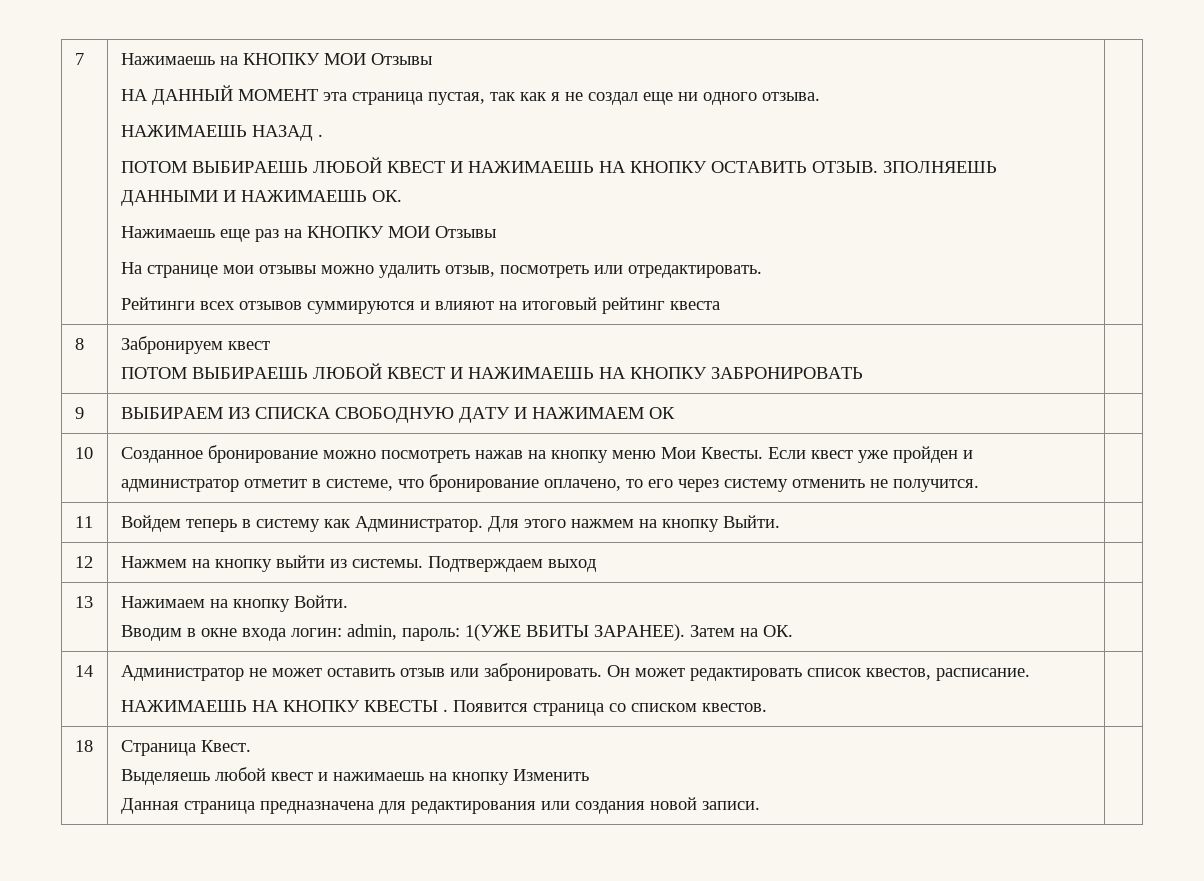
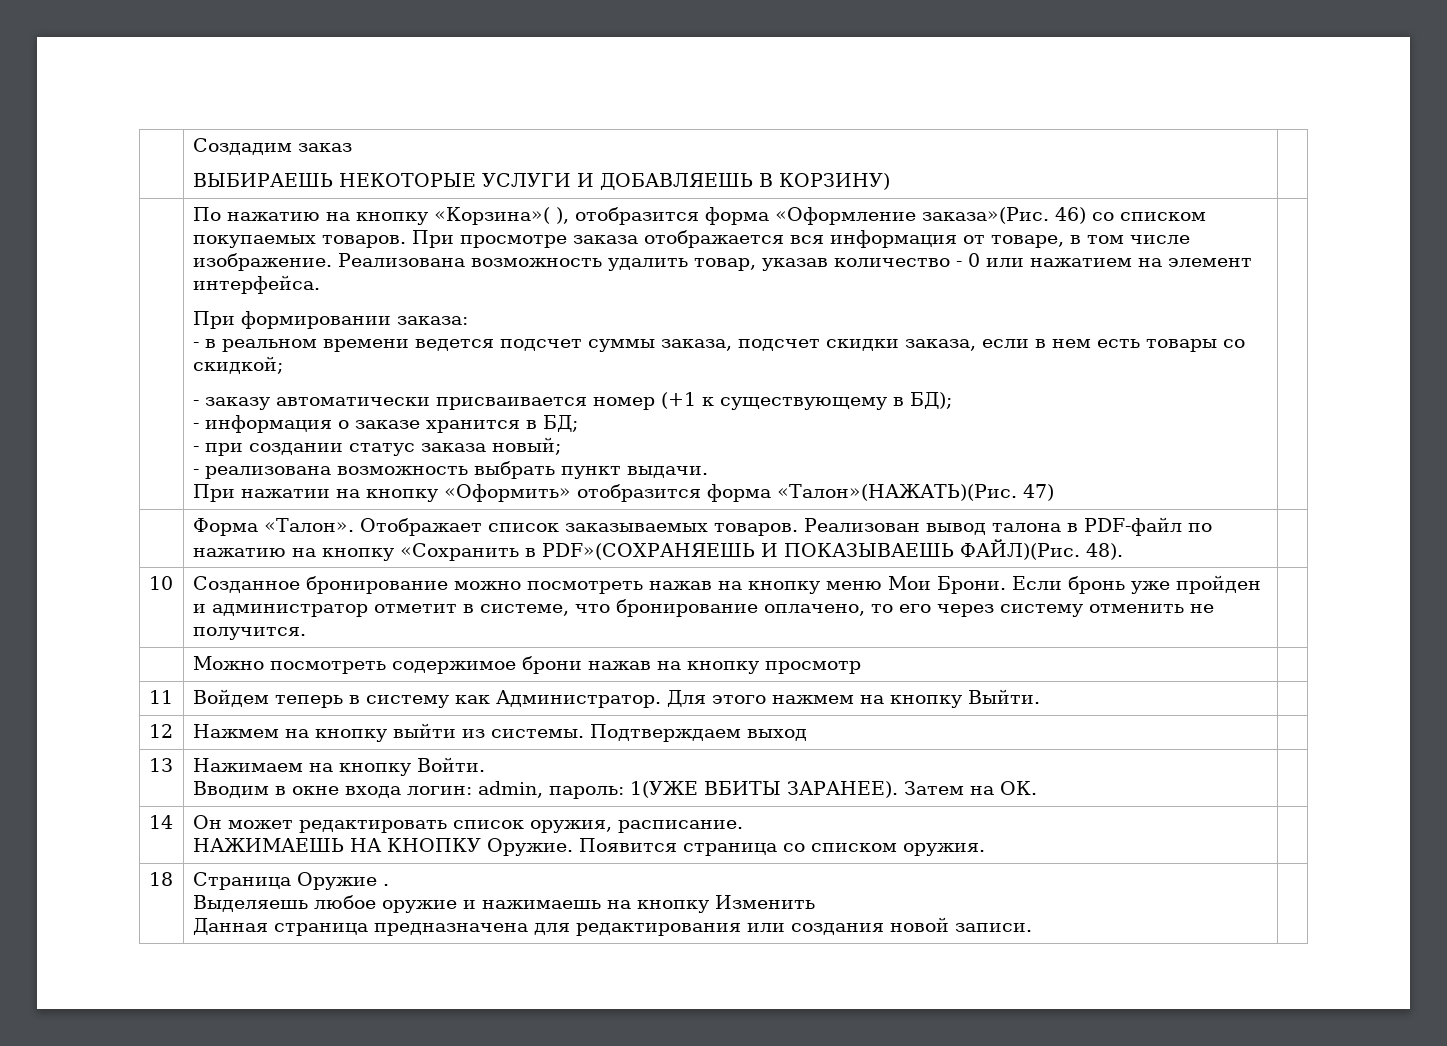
- 7 | Нажимаешь на КНОПКУ МОИ Отзывы
- НА ДАННЫЙ МОМЕНТ эта страница пустая, так как я не создал еще ни одного отзыва.
- НАЖИМАЕШЬ НАЗАД .
- ПОТОМ ВЫБИРАЕШЬ ЛЮБОЙ КВЕСТ И НАЖИМАЕШЬ НА КНОПКУ ОСТАВИТЬ ОТЗЫВ. ЗПОЛНЯЕШЬ ДАННЫМИ И НАЖИМАЕШЬ ОК.
- Нажимаешь еще раз на КНОПКУ МОИ Отзывы
- На странице мои отзывы можно удалить отзыв, посмотреть или отредактировать.
- Рейтинги всех отзывов суммируются и влияют на итоговый рейтинг квеста |
- 8 | Забронируем квест
- ПОТОМ ВЫБИРАЕШЬ ЛЮБОЙ КВЕСТ И НАЖИМАЕШЬ НА КНОПКУ ЗАБРОНИРОВАТЬ |
- 9 | ВЫБИРАЕМ ИЗ СПИСКА СВОБОДНУЮ ДАТУ И НАЖИМАЕМ ОК |
+ Создадим заказ
+ ВЫБИРАЕШЬ НЕКОТОРЫЕ УСЛУГИ И ДОБАВЛЯЕШЬ В КОРЗИНУ) |
+ | По нажатию на кнопку «Корзина»( ), отобразится форма «Оформление заказа»(Рис. 46) со списком покупаемых товаров. При просмотре заказа отображается вся информация от товаре, в том числе изображение. Реализована возможность удалить товар, указав количество - 0 или нажатием на элемент интерфейса.
+ При формировании заказа:
+ - в реальном времени ведется подсчет суммы заказа, подсчет скидки заказа, если в нем есть товары со скидкой;
+ - заказу автоматически присваивается номер (+1 к существующему в БД);
+ - информация о заказе хранится в БД;
+ - при создании статус заказа новый;
+ - реализована возможность выбрать пункт выдачи.
+ При нажатии на кнопку «Оформить» отобразится форма «Талон»(НАЖАТЬ)(Рис. 47) |
+ | Форма «Талон». Отображает список заказываемых товаров. Реализован вывод талона в PDF-файл по нажатию на кнопку «Сохранить в PDF»(СОХРАНЯЕШЬ И ПОКАЗЫВАЕШЬ ФАЙЛ)(Рис. 48). |
- 10 | Созданное бронирование можно посмотреть нажав на кнопку меню Мои Квесты. Если квест уже пройден и администратор отметит в системе, что бронирование оплачено, то его через систему отменить не получится. |
+ 10 | Созданное бронирование можно посмотреть нажав на кнопку меню Мои Брони. Если бронь уже пройден и администратор отметит в системе, что бронирование оплачено, то его через систему отменить не получится. |
+ | Можно посмотреть содержимое брони нажав на кнопку просмотр |
- 14 | Администратор не может оставить отзыв или забронировать. Он может редактировать список квестов, расписание.
- НАЖИМАЕШЬ НА КНОПКУ КВЕСТЫ . Появится страница со списком квестов. |
+ 14 | Он может редактировать список оружия, расписание.
+ НАЖИМАЕШЬ НА КНОПКУ Оружие. Появится страница со списком оружия. |
- 18 | Страница Квест.
- Выделяешь любой квест и нажимаешь на кнопку Изменить
+ 18 | Страница Оружие .
+ Выделяешь любое оружие и нажимаешь на кнопку Изменить

